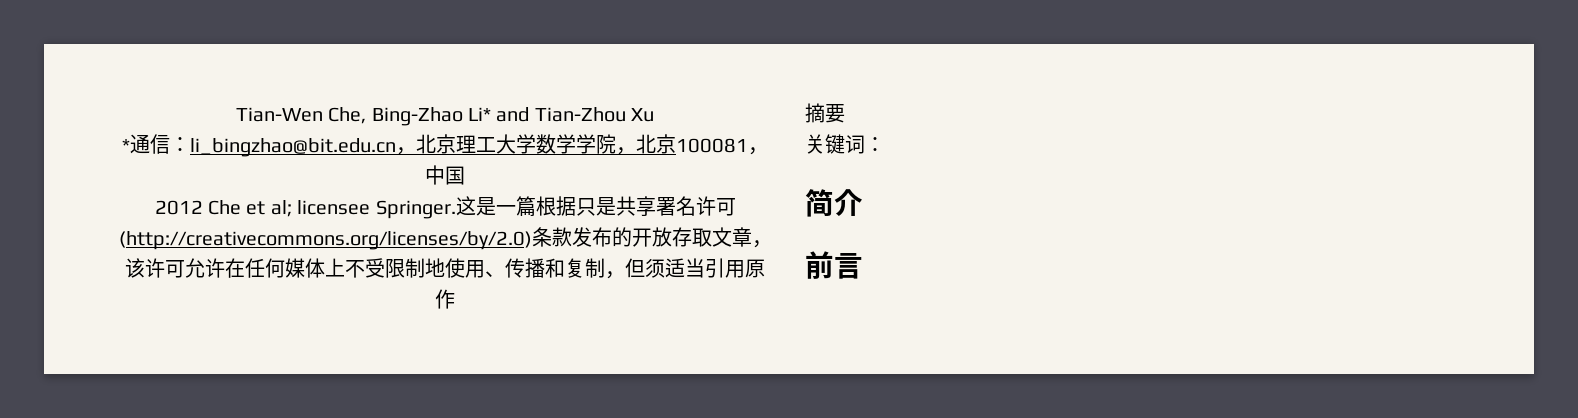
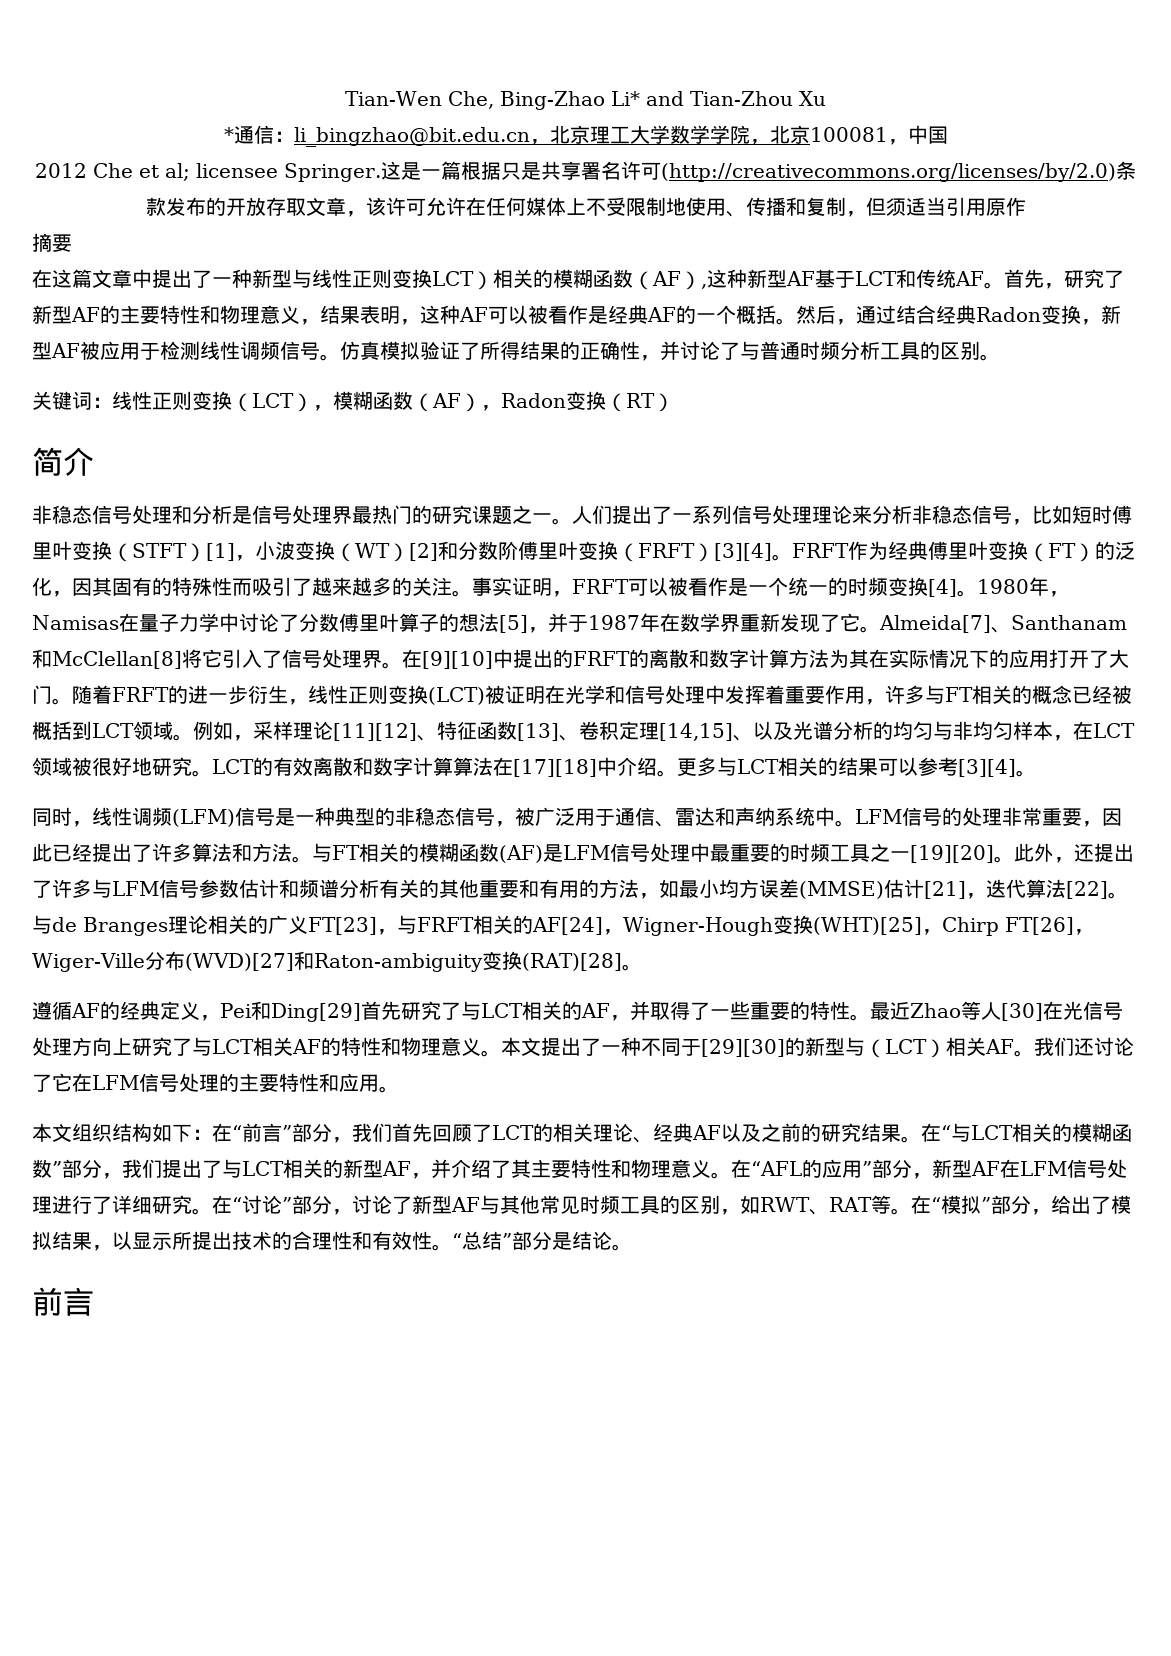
- 关键词：
+ 在这篇文章中提出了一种新型与线性正则变换LCT）相关的模糊函数（AF）,这种新型AF基于LCT和传统AF。首先，研究了新型AF的主要特性和物理意义，结果表明，这种AF可以被看作是经典AF的一个概括。然后，通过结合经典Radon变换，新型AF被应用于检测线性调频信号。仿真模拟验证了所得结果的正确性，并讨论了与普通时频分析工具的区别。
+ 关键词：线性正则变换（LCT），模糊函数（AF），Radon变换（RT）
  简介
+ 非稳态信号处理和分析是信号处理界最热门的研究课题之一。人们提出了一系列信号处理理论来分析非稳态信号，比如短时傅里叶变换（STFT）[1]，小波变换（WT）[2]和分数阶傅里叶变换（FRFT）[3][4]。FRFT作为经典傅里叶变换（FT）的泛化，因其固有的特殊性而吸引了越来越多的关注。事实证明，FRFT可以被看作是一个统一的时频变换[4]。1980年，Namisas在量子力学中讨论了分数傅里叶算子的想法[5]，并于1987年在数学界重新发现了它。Almeida[7]、Santhanam和McClellan[8]将它引入了信号处理界。在[9][10]中提出的FRFT的离散和数字计算方法为其在实际情况下的应用打开了大门。随着FRFT的进一步衍生，线性正则变换(LCT)被证明在光学和信号处理中发挥着重要作用，许多与FT相关的概念已经被概括到LCT领域。例如，采样理论[11][12]、特征函数[13]、卷积定理[14,15]、以及光谱分析的均匀与非均匀样本，在LCT领域被很好地研究。LCT的有效离散和数字计算算法在[17][18]中介绍。更多与LCT相关的结果可以参考[3][4]。
+ 同时，线性调频(LFM)信号是一种典型的非稳态信号，被广泛用于通信、雷达和声纳系统中。LFM信号的处理非常重要，因此已经提出了许多算法和方法。与FT相关的模糊函数(AF)是LFM信号处理中最重要的时频工具之一[19][20]。此外，还提出了许多与LFM信号参数估计和频谱分析有关的其他重要和有用的方法，如最小均方误差(MMSE)估计[21]，迭代算法[22]。与de Branges理论相关的广义FT[23]，与FRFT相关的AF[24]，Wigner-Hough变换(WHT)[25]，Chirp FT[26]，Wiger-Ville分布(WVD)[27]和Raton-ambiguity变换(RAT)[28]。
+ 遵循AF的经典定义，Pei和Ding[29]首先研究了与LCT相关的AF，并取得了一些重要的特性。最近Zhao等人[30]在光信号处理方向上研究了与LCT相关AF的特性和物理意义。本文提出了一种不同于[29][30]的新型与（LCT）相关AF。我们还讨论了它在LFM信号处理的主要特性和应用。
+ 本文组织结构如下：在“前言”部分，我们首先回顾了LCT的相关理论、经典AF以及之前的研究结果。在“与LCT相关的模糊函数”部分，我们提出了与LCT相关的新型AF，并介绍了其主要特性和物理意义。在“AFL的应用”部分，新型AF在LFM信号处理进行了详细研究。在“讨论”部分，讨论了新型AF与其他常见时频工具的区别，如RWT、RAT等。在“模拟”部分，给出了模拟结果，以显示所提出技术的合理性和有效性。“总结”部分是结论。

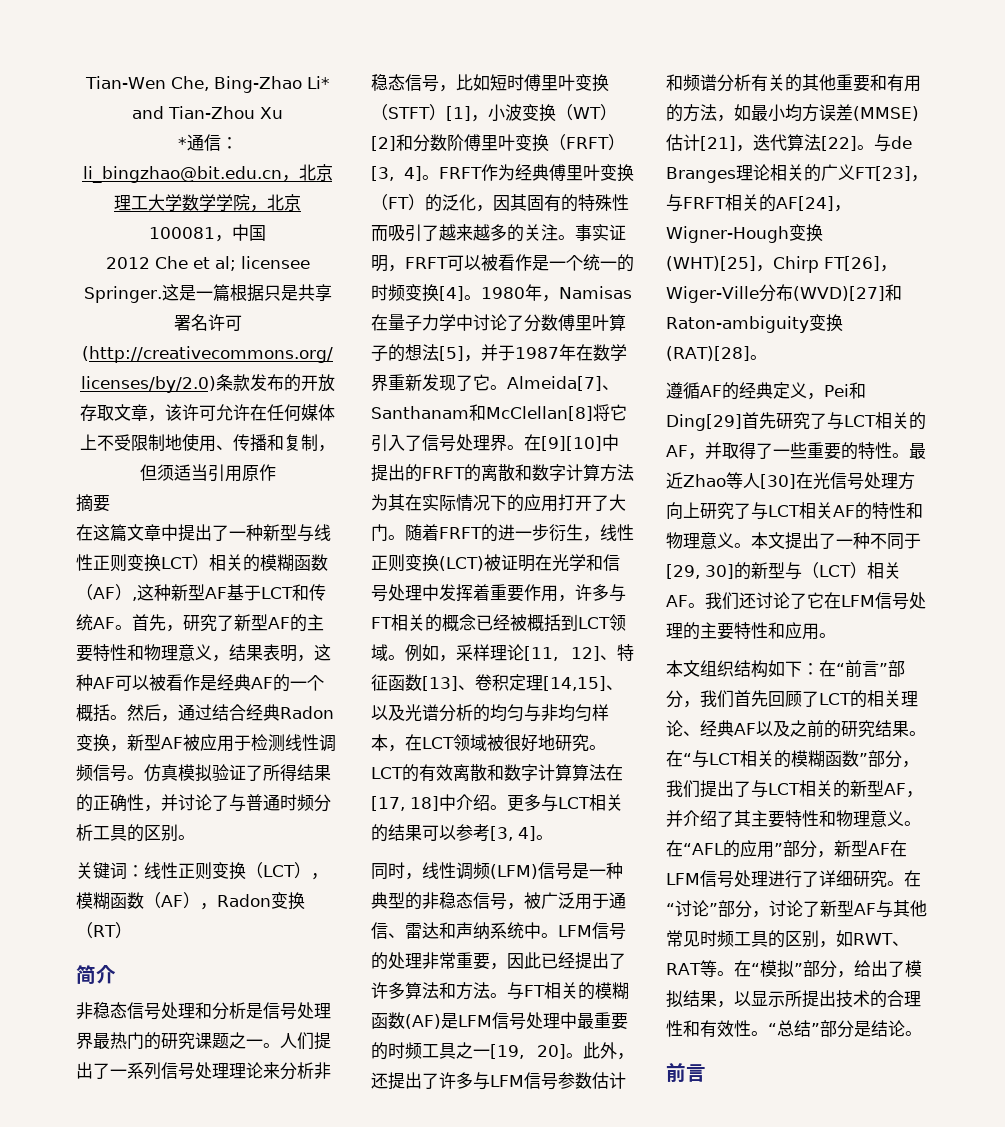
- 人们提出了一系列信号处理理论来分析非稳态信号，比如短时傅里叶变换（STFT）[1]，小波变换（WT）[2]和分数阶傅里叶变换（FRFT）[3][4]。
+ 人们提出了一系列信号处理理论来分析非稳态信号，比如短时傅里叶变换（STFT）[1]，小波变换（WT）[2]和分数阶傅里叶变换（FRFT）[3, 4]。
- 例如，采样理论[11][12]、特征函数[13]、卷积定理[14,15]、以及光谱分析的均匀与非均匀样本，在LCT领域被很好地研究。
+ 例如，采样理论[11, 12]、特征函数[13]、卷积定理[14,15]、以及光谱分析的均匀与非均匀样本，在LCT领域被很好地研究。
- LCT的有效离散和数字计算算法在[17][18]中介绍。
+ LCT的有效离散和数字计算算法在[17, 18]中介绍。
- 更多与LCT相关的结果可以参考[3][4]。
+ 更多与LCT相关的结果可以参考[3, 4]。
- 与FT相关的模糊函数(AF)是LFM信号处理中最重要的时频工具之一[19][20]。
+ 与FT相关的模糊函数(AF)是LFM信号处理中最重要的时频工具之一[19, 20]。
- 本文提出了一种不同于[29][30]的新型与（LCT）相关AF。
+ 本文提出了一种不同于[29, 30]的新型与（LCT）相关AF。

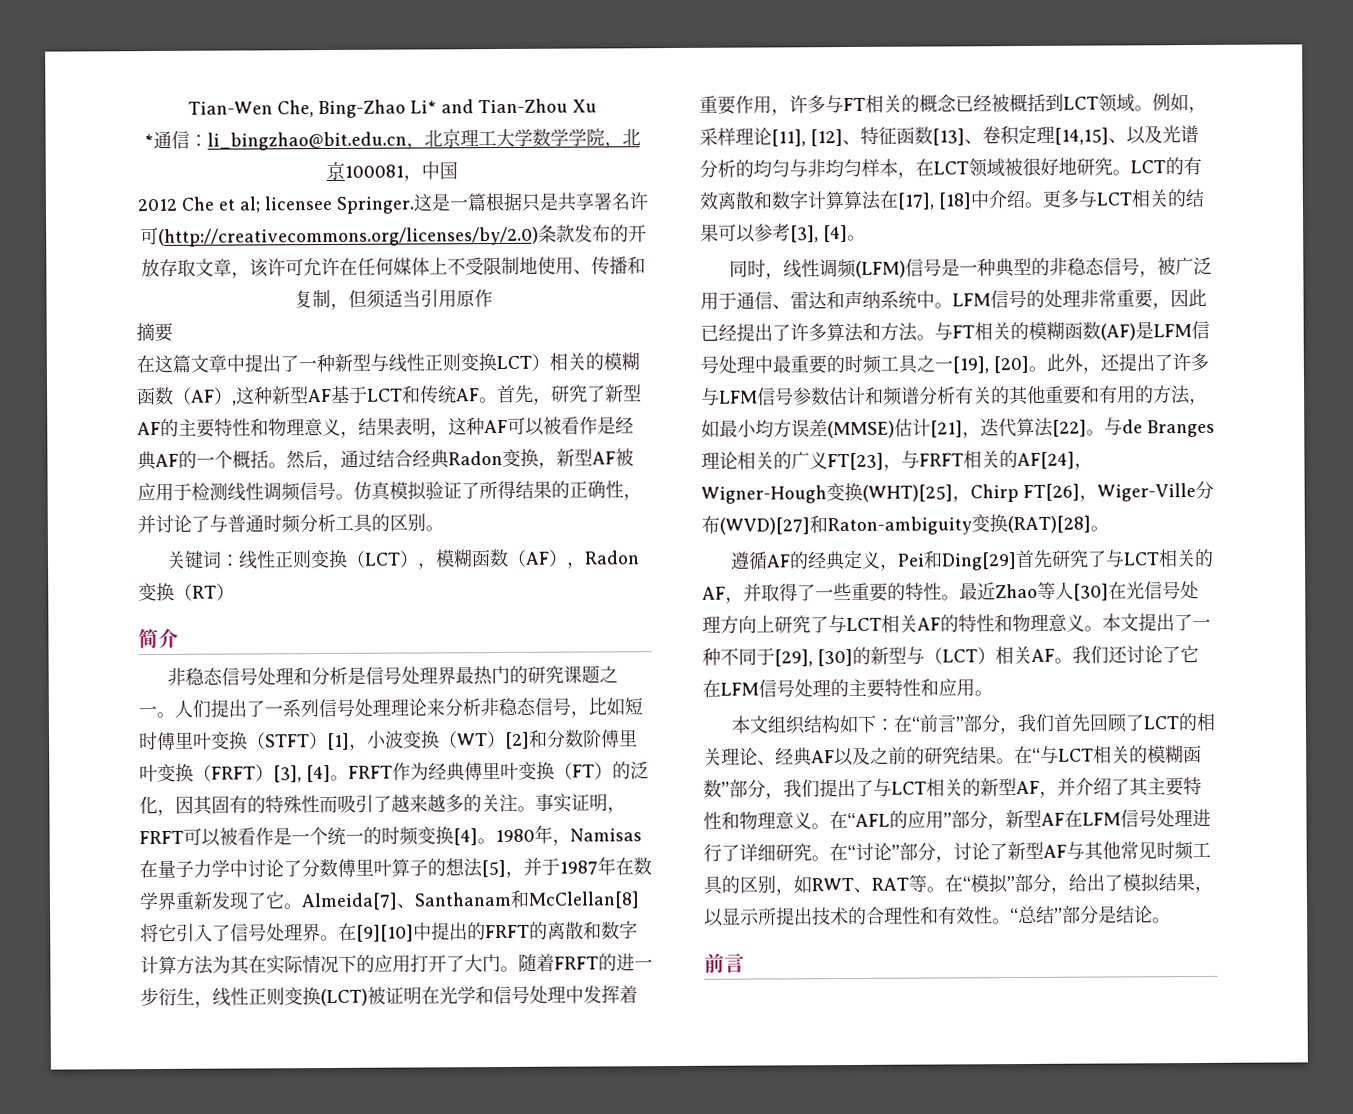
- 人们提出了一系列信号处理理论来分析非稳态信号，比如短时傅里叶变换（STFT）[1]，小波变换（WT）[2]和分数阶傅里叶变换（FRFT）[3, 4]。
+ 人们提出了一系列信号处理理论来分析非稳态信号，比如短时傅里叶变换（STFT）[1]，小波变换（WT）[2]和分数阶傅里叶变换（FRFT）[3], [4]。
- 例如，采样理论[11, 12]、特征函数[13]、卷积定理[14,15]、以及光谱分析的均匀与非均匀样本，在LCT领域被很好地研究。
+ 例如，采样理论[11], [12]、特征函数[13]、卷积定理[14,15]、以及光谱分析的均匀与非均匀样本，在LCT领域被很好地研究。
- LCT的有效离散和数字计算算法在[17, 18]中介绍。
+ LCT的有效离散和数字计算算法在[17], [18]中介绍。
- 更多与LCT相关的结果可以参考[3, 4]。
+ 更多与LCT相关的结果可以参考[3], [4]。
- 与FT相关的模糊函数(AF)是LFM信号处理中最重要的时频工具之一[19, 20]。
+ 与FT相关的模糊函数(AF)是LFM信号处理中最重要的时频工具之一[19], [20]。
- 本文提出了一种不同于[29, 30]的新型与（LCT）相关AF。
+ 本文提出了一种不同于[29], [30]的新型与（LCT）相关AF。

